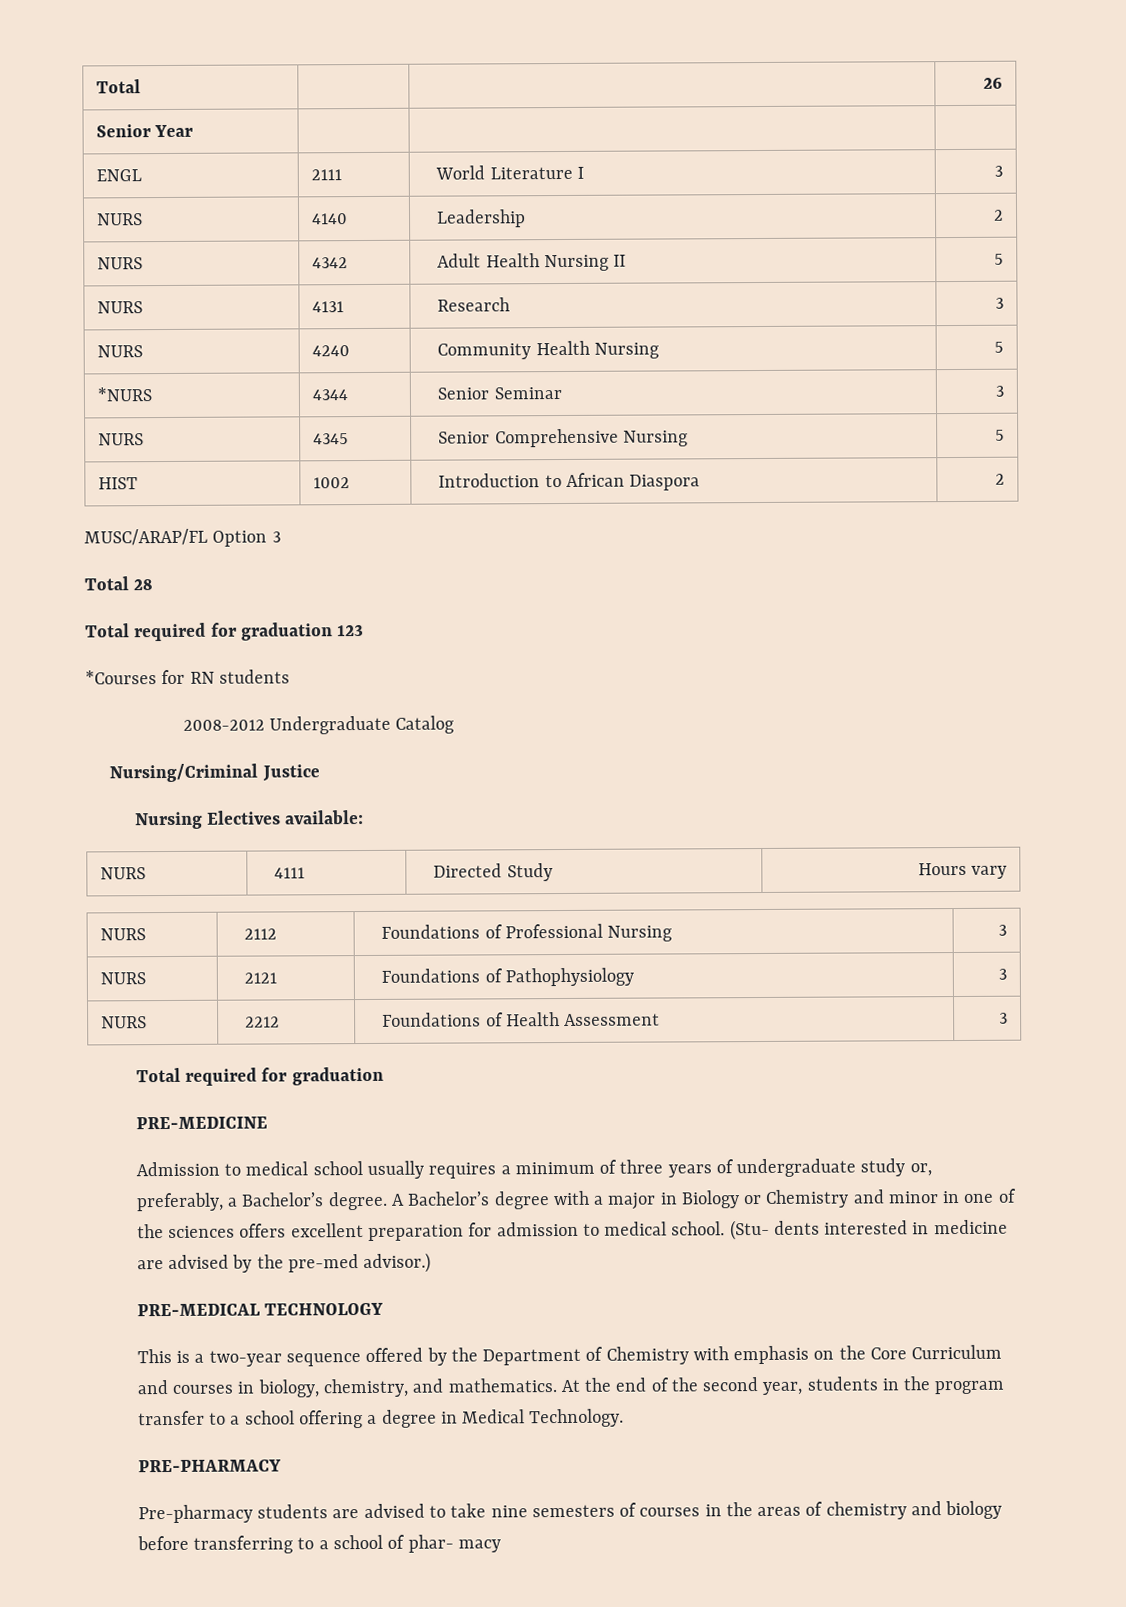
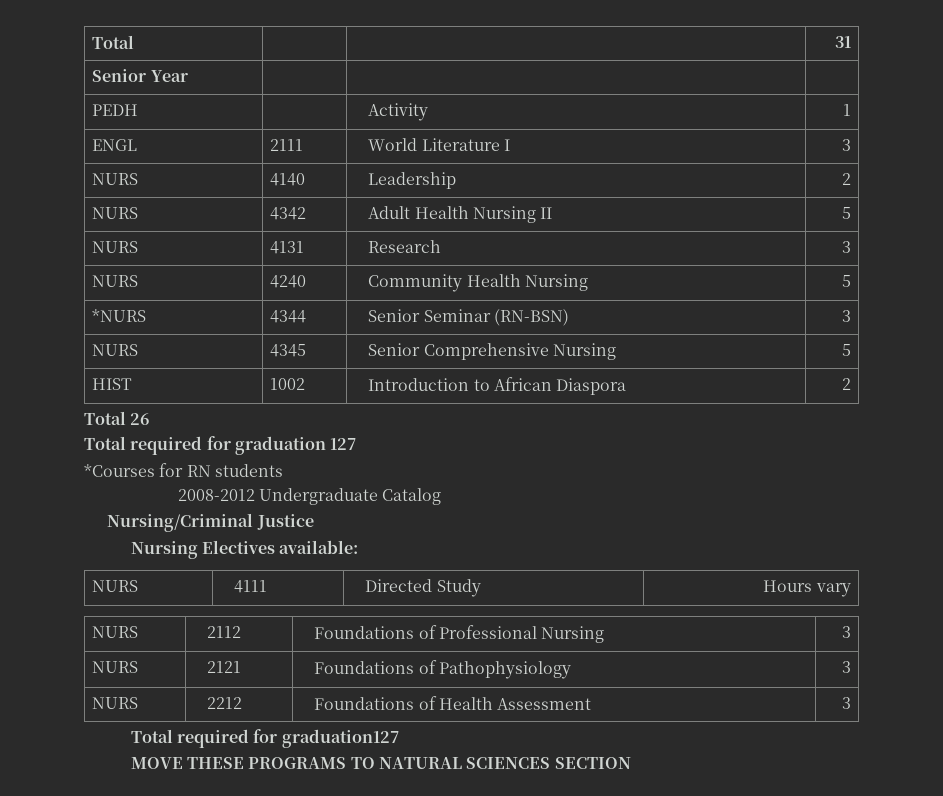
- Total | | | 26
+ Total | | | 31
+ PEDH | | Activity | 1
- *NURS | 4344 | Senior Seminar | 3
+ *NURS | 4344 | Senior Seminar (RN-BSN) | 3
- MUSC/ARAP/FL Option 3
- Total 28
- Total required for graduation 123
+ Total 26
+ Total required for graduation 127
  NURS | 2212 | Foundations of Health Assessment | 3
- Total required for graduation
- PRE-MEDICINE
- Admission to medical school usually requires a minimum of three years of undergraduate study or, preferably, a Bachelor’s degree. A Bachelor’s degree with a major in Biology or Chemistry and minor in one of the sciences offers excellent preparation for admission to medical school. (Stu- dents interested in medicine are advised by the pre-med advisor.)
- PRE-MEDICAL TECHNOLOGY
- This is a two-year sequence offered by the Department of Chemistry with emphasis on the Core Curriculum and courses in biology, chemistry, and mathematics. At the end of the second year, students in the program transfer to a school offering a degree in Medical Technology.
- PRE-PHARMACY
- Pre-pharmacy students are advised to take nine semesters of courses in the areas of chemistry and biology before transferring to a school of phar- macy
+ Total required for graduation127
+ MOVE THESE PROGRAMS TO NATURAL SCIENCES SECTION

